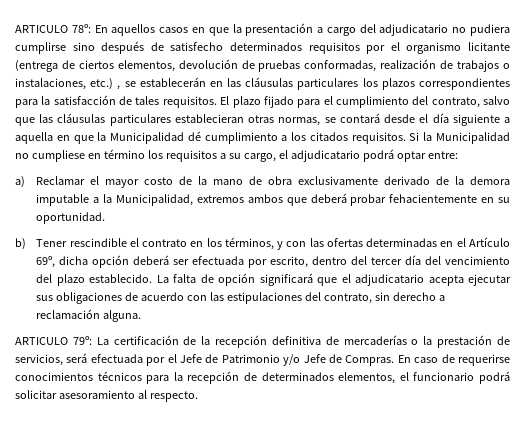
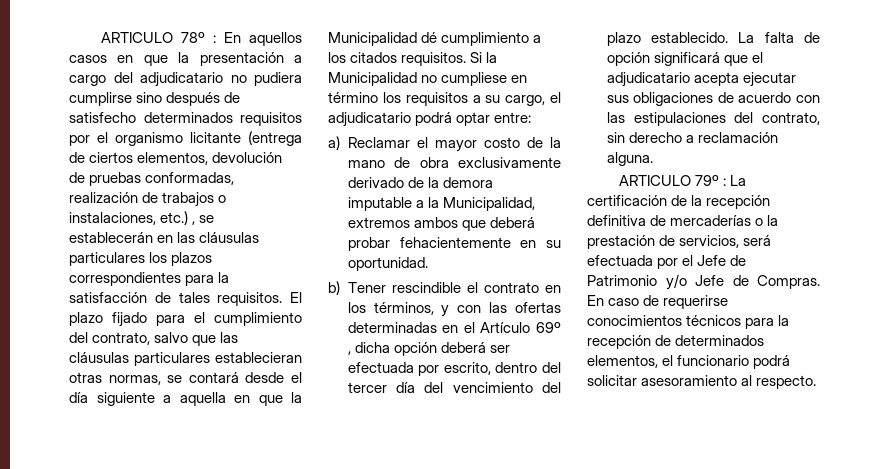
- ARTICULO 78º: En aquellos casos en que la presentación a cargo del adjudicatario no pudiera cumplirse sino después de satisfecho determinados requisitos por el organismo licitante (entrega de ciertos elementos, devolución de pruebas conformadas, realización de trabajos o instalaciones, etc.) , se establecerán en las cláusulas particulares los plazos correspondientes para la satisfacción de tales requisitos.
+ ARTICULO 78º : En aquellos casos en que la presentación a cargo del adjudicatario no pudiera cumplirse sino después de satisfecho determinados requisitos por el organismo licitante (entrega de ciertos elementos, devolución de pruebas conformadas, realización de trabajos o instalaciones, etc.) , se establecerán en las cláusulas particulares los plazos correspondientes para la satisfacción de tales requisitos.
- b) Tener rescindible el contrato en los términos, y con las ofertas determinadas en el Artículo 69º, dicha opción deberá ser efectuada por escrito, dentro del tercer día del vencimiento del plazo establecido.
+ b) Tener rescindible el contrato en los términos, y con las ofertas determinadas en el Artículo 69º , dicha opción deberá ser efectuada por escrito, dentro del tercer día del vencimiento del plazo establecido.
- ARTICULO 79º: La certificación de la recepción definitiva de mercaderías o la prestación de servicios, será efectuada por el Jefe de Patrimonio y/o Jefe de Compras.
+ ARTICULO 79º : La certificación de la recepción definitiva de mercaderías o la prestación de servicios, será efectuada por el Jefe de Patrimonio y/o Jefe de Compras.

